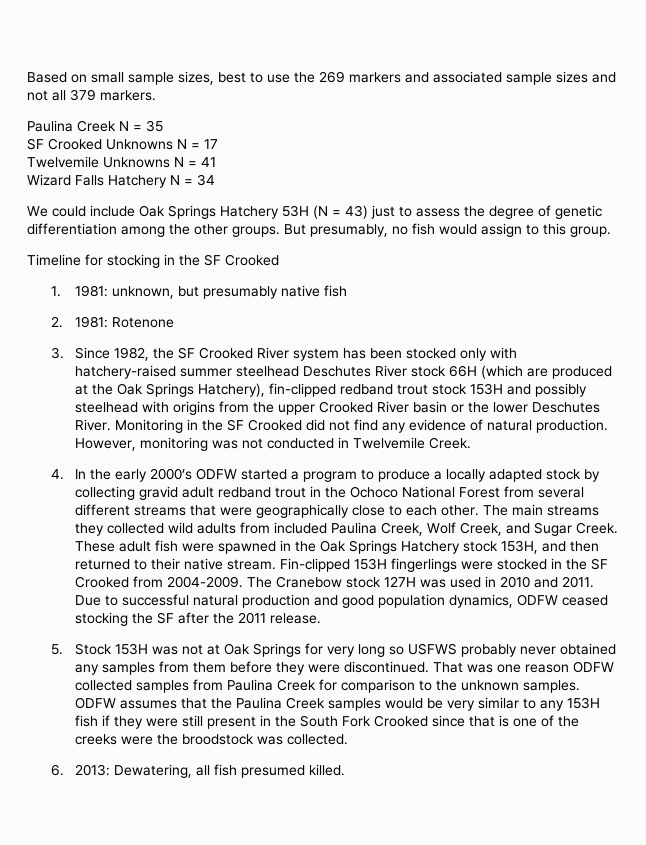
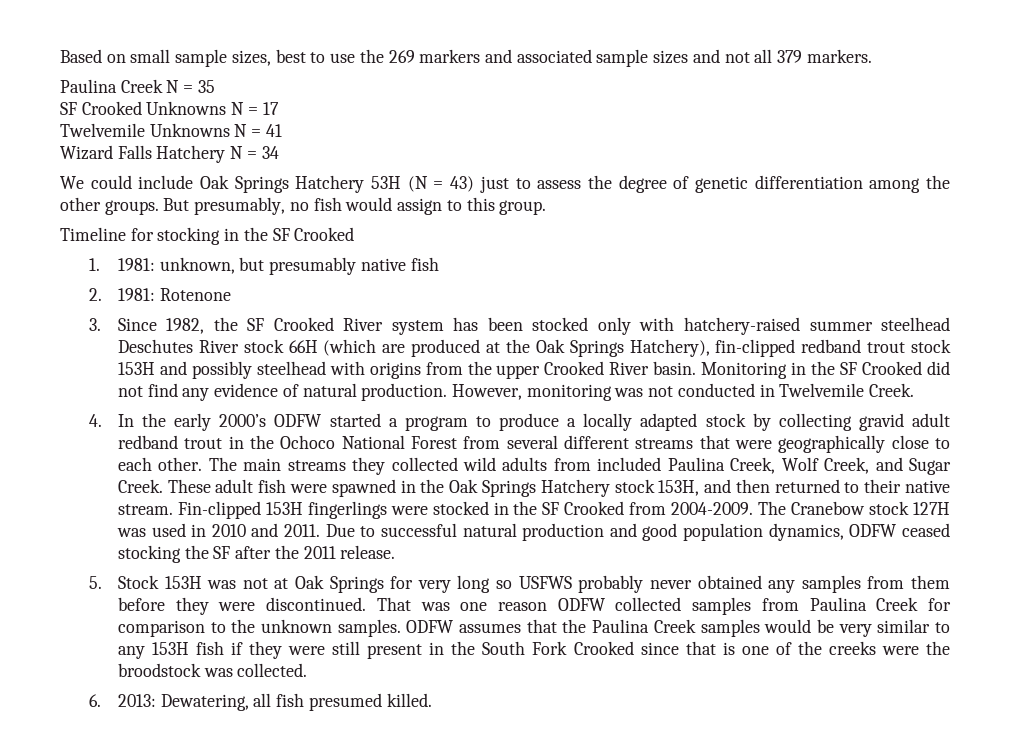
- 3. Since 1982, the SF Crooked River system has been stocked only with hatchery-raised summer steelhead Deschutes River stock 66H (which are produced at the Oak Springs Hatchery), fin-clipped redband trout stock 153H and possibly steelhead with origins from the upper Crooked River basin or the lower Deschutes River.
+ 3. Since 1982, the SF Crooked River system has been stocked only with hatchery-raised summer steelhead Deschutes River stock 66H (which are produced at the Oak Springs Hatchery), fin-clipped redband trout stock 153H and possibly steelhead with origins from the upper Crooked River basin.

